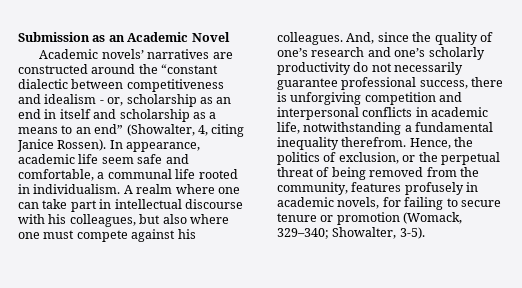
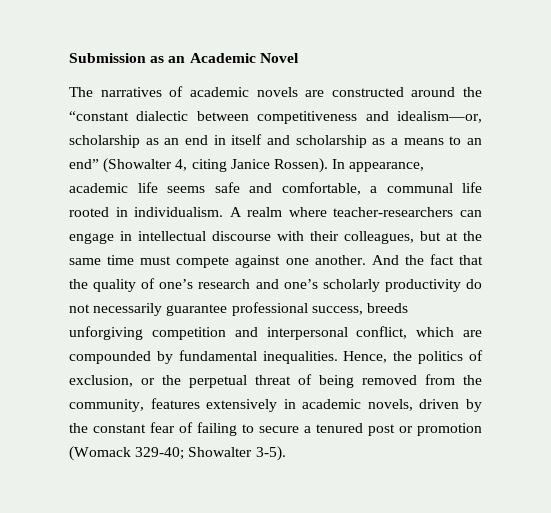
- Academic novels’ narratives are constructed around the “constant dialectic between competitiveness and idealism - or, scholarship as an end in itself and scholarship as a means to an end” (Showalter, 4, citing Janice Rossen).
+ The narratives of academic novels are constructed around the “constant dialectic between competitiveness and idealism—or, scholarship as an end in itself and scholarship as a means to an end” (Showalter 4, citing Janice Rossen).
- In appearance, academic life seem safe and comfortable, a communal life rooted in individualism.
+ In appearance, academic life seems safe and comfortable, a communal life rooted in individualism.
- A realm where one can take part in intellectual discourse with his colleagues, but also where one must compete against his colleagues. And, since the quality of one’s research and one’s scholarly productivity do not necessarily guarantee professional success, there is unforgiving competition and interpersonal conflicts in academic life, notwithstanding a fundamental inequality therefrom.
+ A realm where teacher-researchers can engage in intellectual discourse with their colleagues, but at the same time must compete against one another. And the fact that the quality of one’s research and one’s scholarly productivity do not necessarily guarantee professional success, breeds unforgiving competition and interpersonal conflict, which are compounded by fundamental inequalities.
- Hence, the politics of exclusion, or the perpetual threat of being removed from the community, features profusely in academic novels, for failing to secure tenure or promotion (Womack, 329–340; Showalter, 3-5).
+ Hence, the politics of exclusion, or the perpetual threat of being removed from the community, features extensively in academic novels, driven by the constant fear of failing to secure a tenured post or promotion (Womack 329-40; Showalter 3-5).

